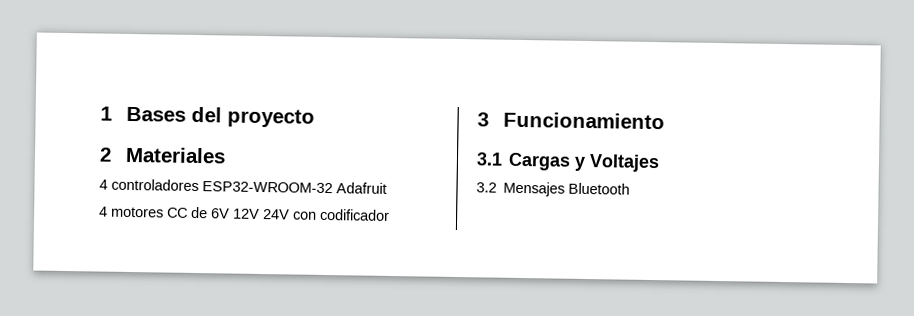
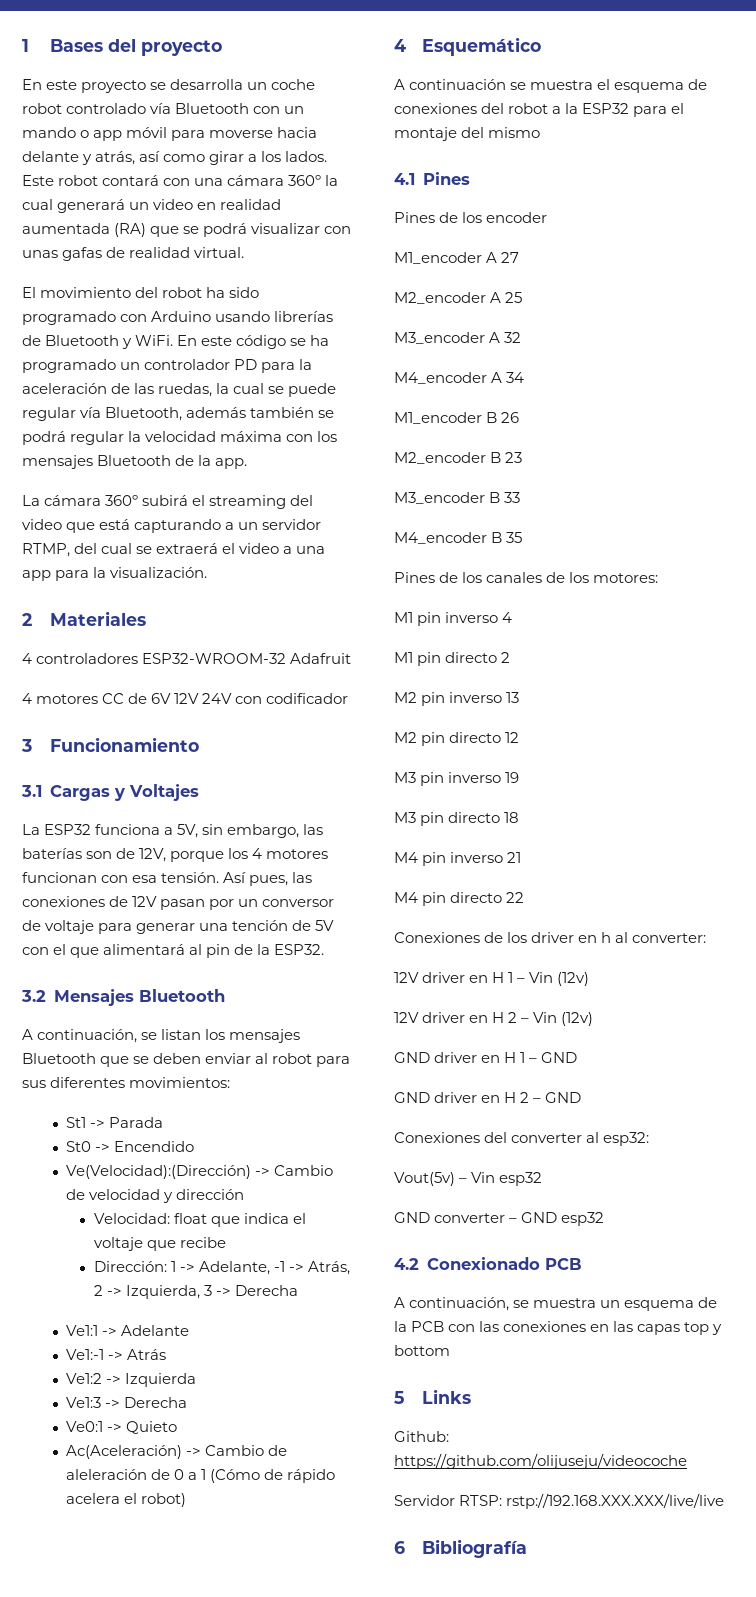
+ En este proyecto se desarrolla un coche robot controlado vía Bluetooth con un mando o app móvil para moverse hacia delante y atrás, así como girar a los lados. Este robot contará con una cámara 360º la cual generará un video en realidad aumentada (RA) que se podrá visualizar con unas gafas de realidad virtual.
+ El movimiento del robot ha sido programado con Arduino usando librerías de Bluetooth y WiFi. En este código se ha programado un controlador PD para la aceleración de las ruedas, la cual se puede regular vía Bluetooth, además también se podrá regular la velocidad máxima con los mensajes Bluetooth de la app.
+ La cámara 360º subirá el streaming del video que está capturando a un servidor RTMP, del cual se extraerá el video a una app para la visualización.
+ La ESP32 funciona a 5V, sin embargo, las baterías son de 12V, porque los 4 motores funcionan con esa tensión. Así pues, las conexiones de 12V pasan por un conversor de voltaje para generar una tención de 5V con el que alimentará al pin de la ESP32.
  3.2 Mensajes Bluetooth
+ A continuación, se listan los mensajes Bluetooth que se deben enviar al robot para sus diferentes movimientos:
+ St1 -> Parada
+ St0 -> Encendido
+ Ve(Velocidad):(Dirección) -> Cambio de velocidad y dirección
+ Velocidad: float que indica el voltaje que recibe
+ Dirección: 1 -> Adelante, -1 -> Atrás, 2 -> Izquierda, 3 -> Derecha
+ Ve1:1 -> Adelante
+ Ve1:-1 -> Atrás
+ Ve1:2 -> Izquierda
+ Ve1:3 -> Derecha
+ Ve0:1 -> Quieto
+ Ac(Aceleración) -> Cambio de aleleración de 0 a 1 (Cómo de rápido acelera el robot)
+ 4 Esquemático
+ A continuación se muestra el esquema de conexiones del robot a la ESP32 para el montaje del mismo
+ 4.1 Pines
+ Pines de los encoder
+ M1_encoder A 27
+ M2_encoder A 25
+ M3_encoder A 32
+ M4_encoder A 34
+ M1_encoder B 26
+ M2_encoder B 23
+ M3_encoder B 33
+ M4_encoder B 35
+ Pines de los canales de los motores:
+ M1 pin inverso 4
+ M1 pin directo 2
+ M2 pin inverso 13
+ M2 pin directo 12
+ M3 pin inverso 19
+ M3 pin directo 18
+ M4 pin inverso 21
+ M4 pin directo 22
+ Conexiones de los driver en h al converter:
+ 12V driver en H 1 – Vin (12v)
+ 12V driver en H 2 – Vin (12v)
+ GND driver en H 1 – GND
+ GND driver en H 2 – GND
+ Conexiones del converter al esp32:
+ Vout(5v) – Vin esp32
+ GND converter – GND esp32
+ 4.2 Conexionado PCB
+ A continuación, se muestra un esquema de la PCB con las conexiones en las capas top y bottom
+ 5 Links
+ Github: https://github.com/olijuseju/videocoche
+ Servidor RTSP: rstp://192.168.XXX.XXX/live/live
+ 6 Bibliografía

